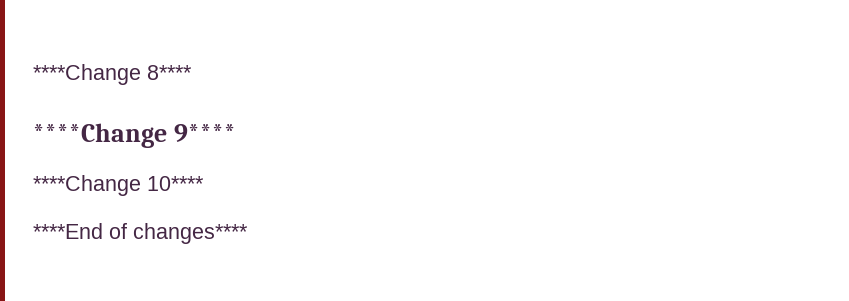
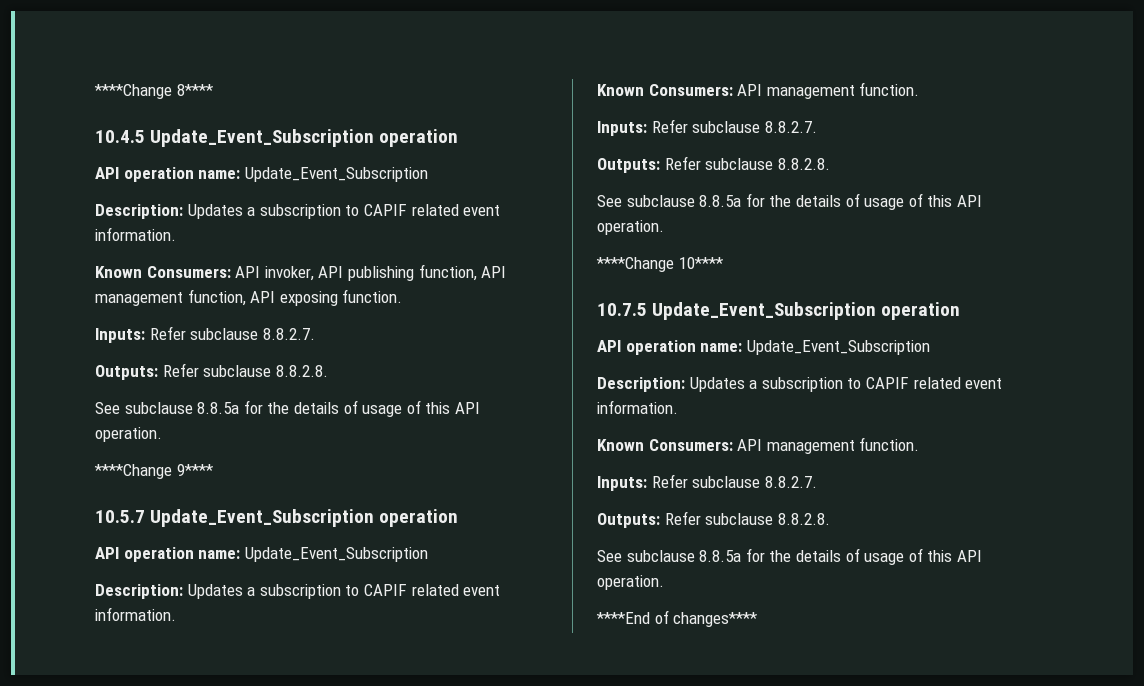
+ 10.4.5 Update_Event_Subscription operation
+ API operation name: Update_Event_Subscription
+ Description: Updates a subscription to CAPIF related event information.
+ Known Consumers: API invoker, API publishing function, API management function, API exposing function.
+ Inputs: Refer subclause 8.8.2.7.
+ Outputs: Refer subclause 8.8.2.8.
+ See subclause 8.8.5a for the details of usage of this API operation.
  ****Change 9****
+ 10.5.7 Update_Event_Subscription operation
+ API operation name: Update_Event_Subscription
+ Description: Updates a subscription to CAPIF related event information.
+ Known Consumers: API management function.
+ Inputs: Refer subclause 8.8.2.7.
+ Outputs: Refer subclause 8.8.2.8.
+ See subclause 8.8.5a for the details of usage of this API operation.
  ****Change 10****
+ 10.7.5 Update_Event_Subscription operation
+ API operation name: Update_Event_Subscription
+ Description: Updates a subscription to CAPIF related event information.
+ Known Consumers: API management function.
+ Inputs: Refer subclause 8.8.2.7.
+ Outputs: Refer subclause 8.8.2.8.
+ See subclause 8.8.5a for the details of usage of this API operation.

